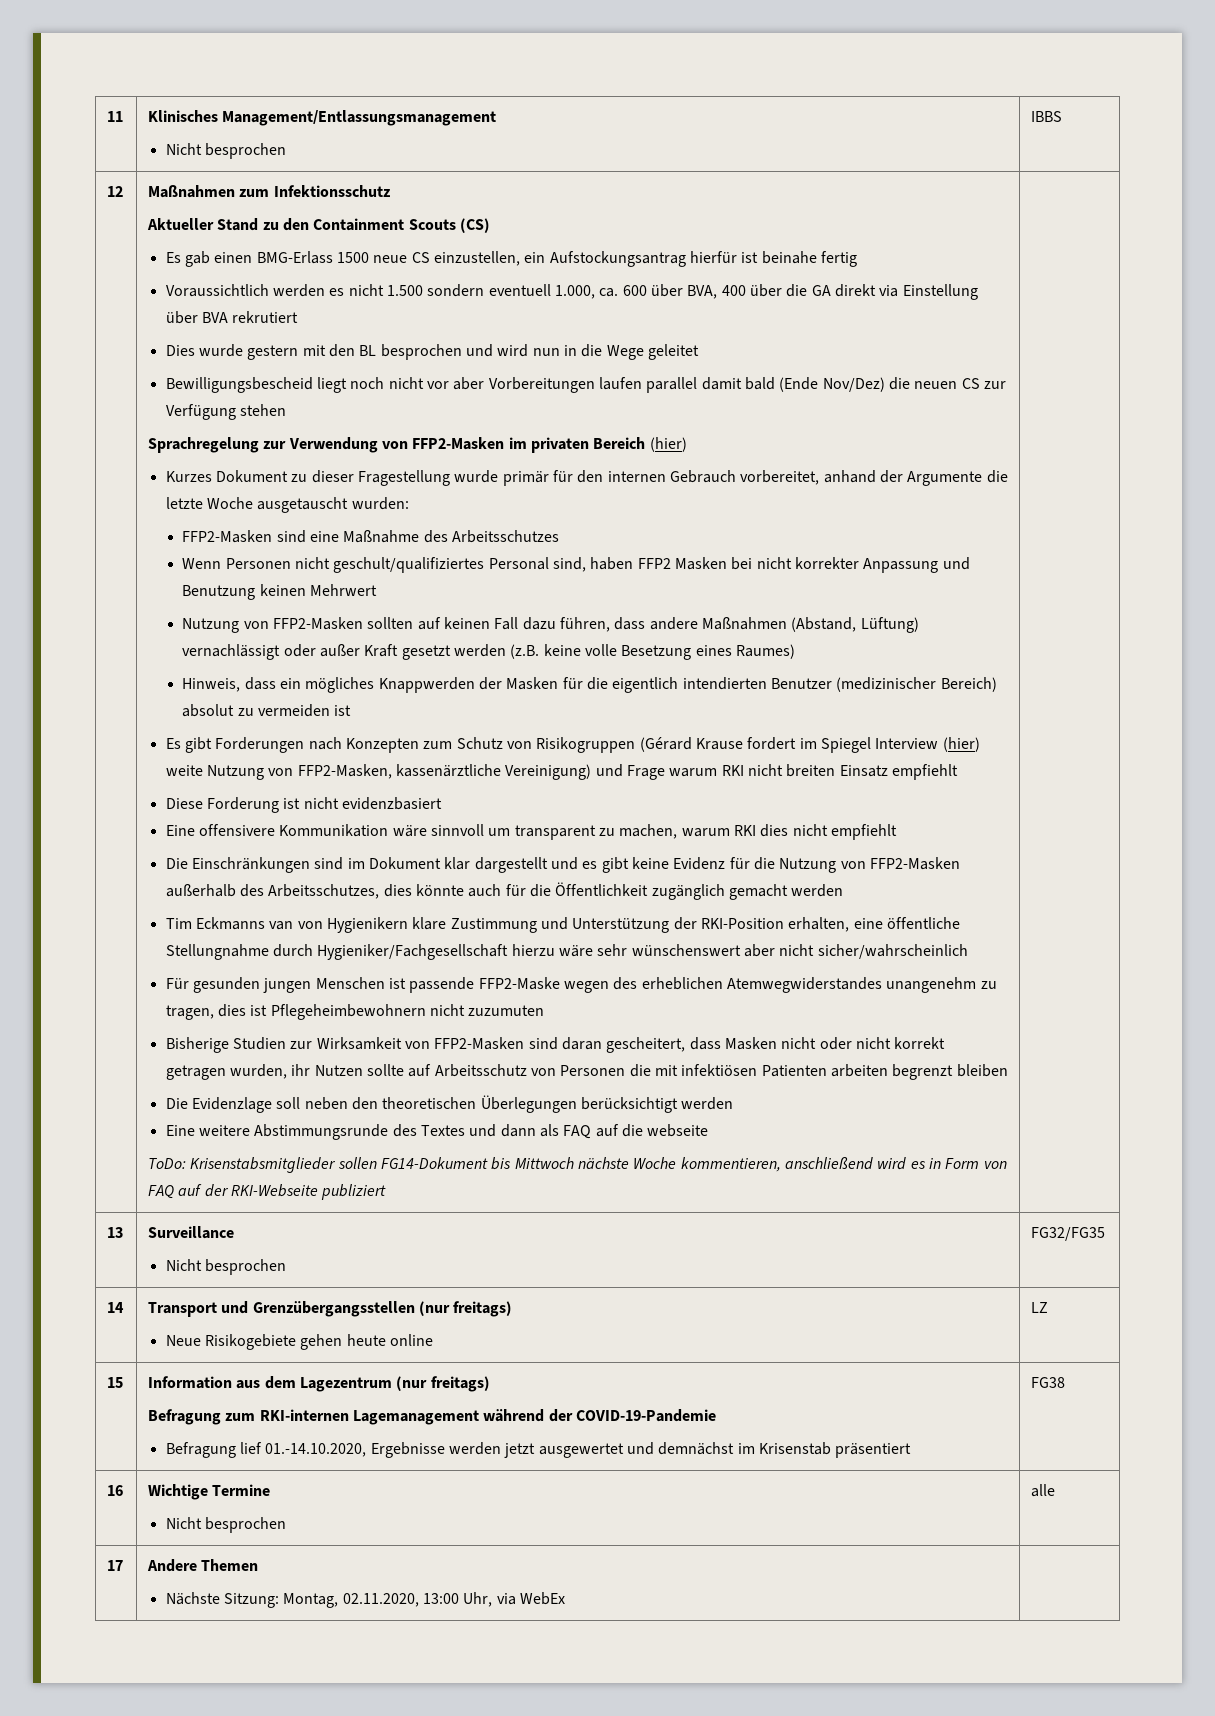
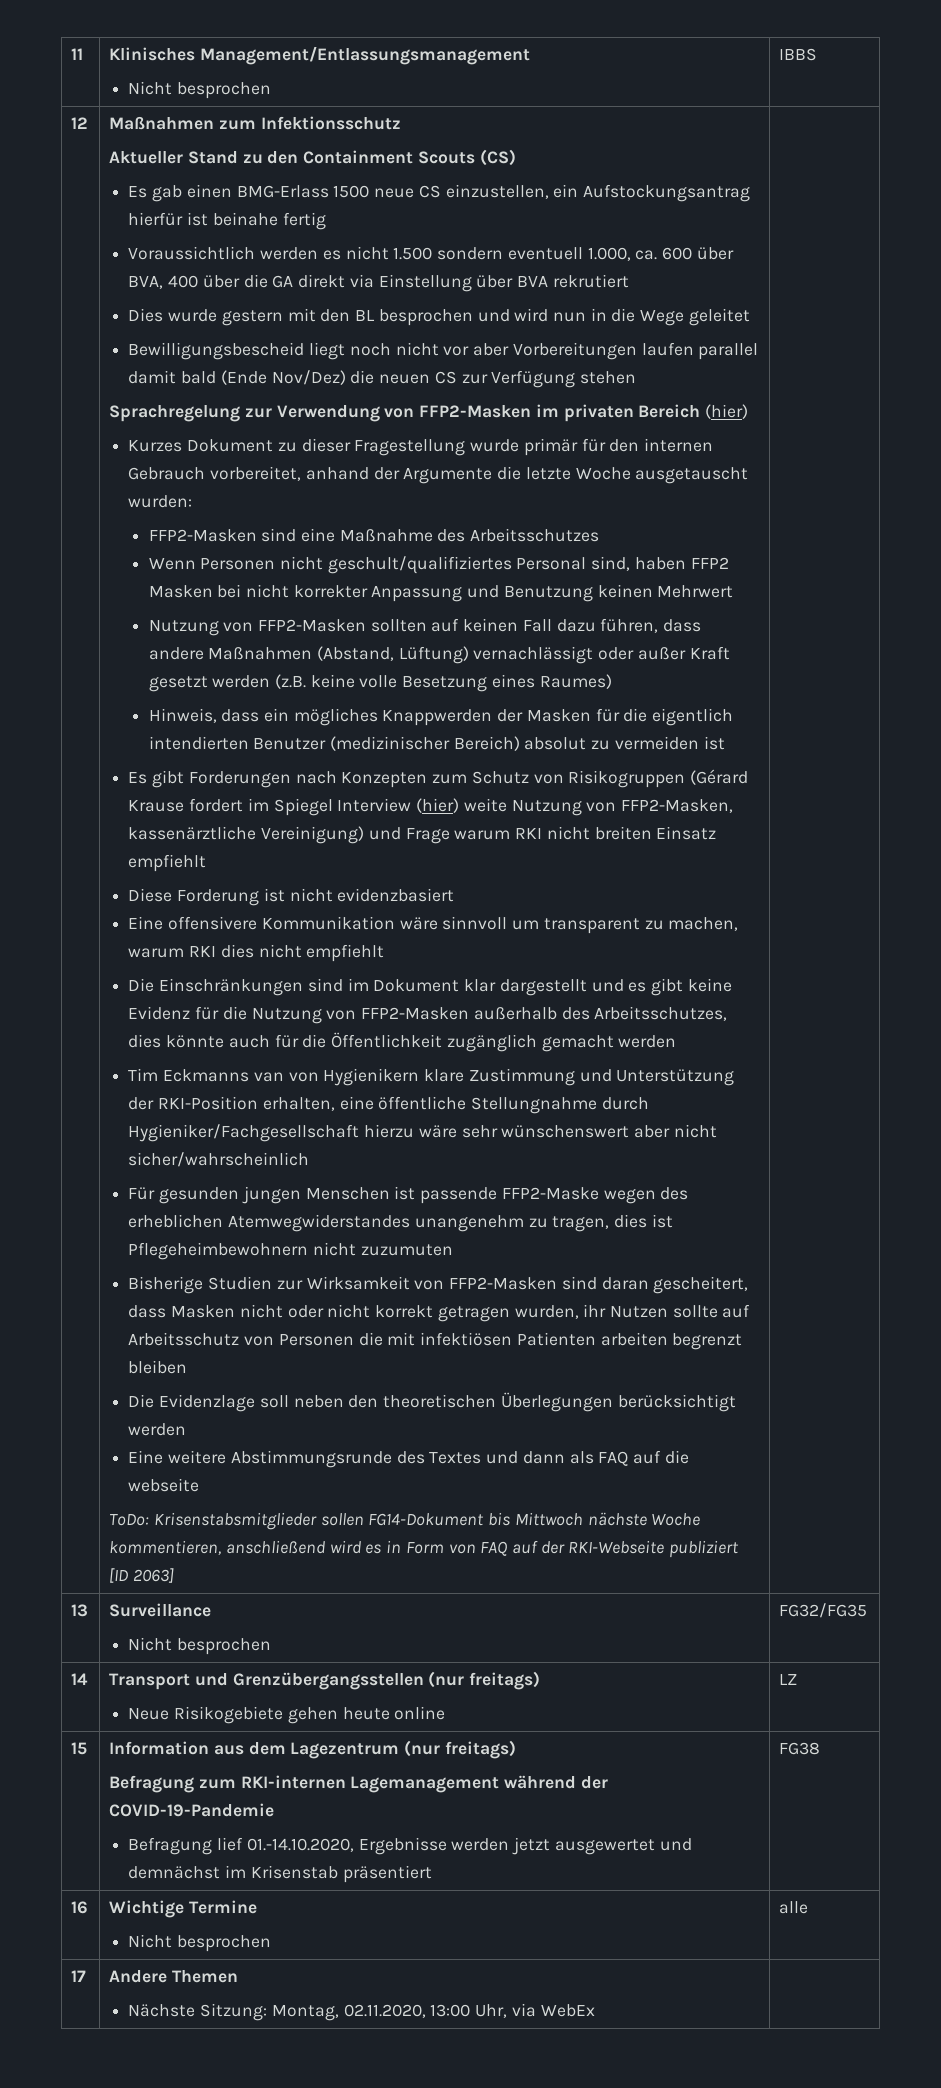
- ToDo: Krisenstabsmitglieder sollen FG14-Dokument bis Mittwoch nächste Woche kommentieren, anschließend wird es in Form von FAQ auf der RKI-Webseite publiziert
+ ToDo: Krisenstabsmitglieder sollen FG14-Dokument bis Mittwoch nächste Woche kommentieren, anschließend wird es in Form von FAQ auf der RKI-Webseite publiziert [ID 2063]

